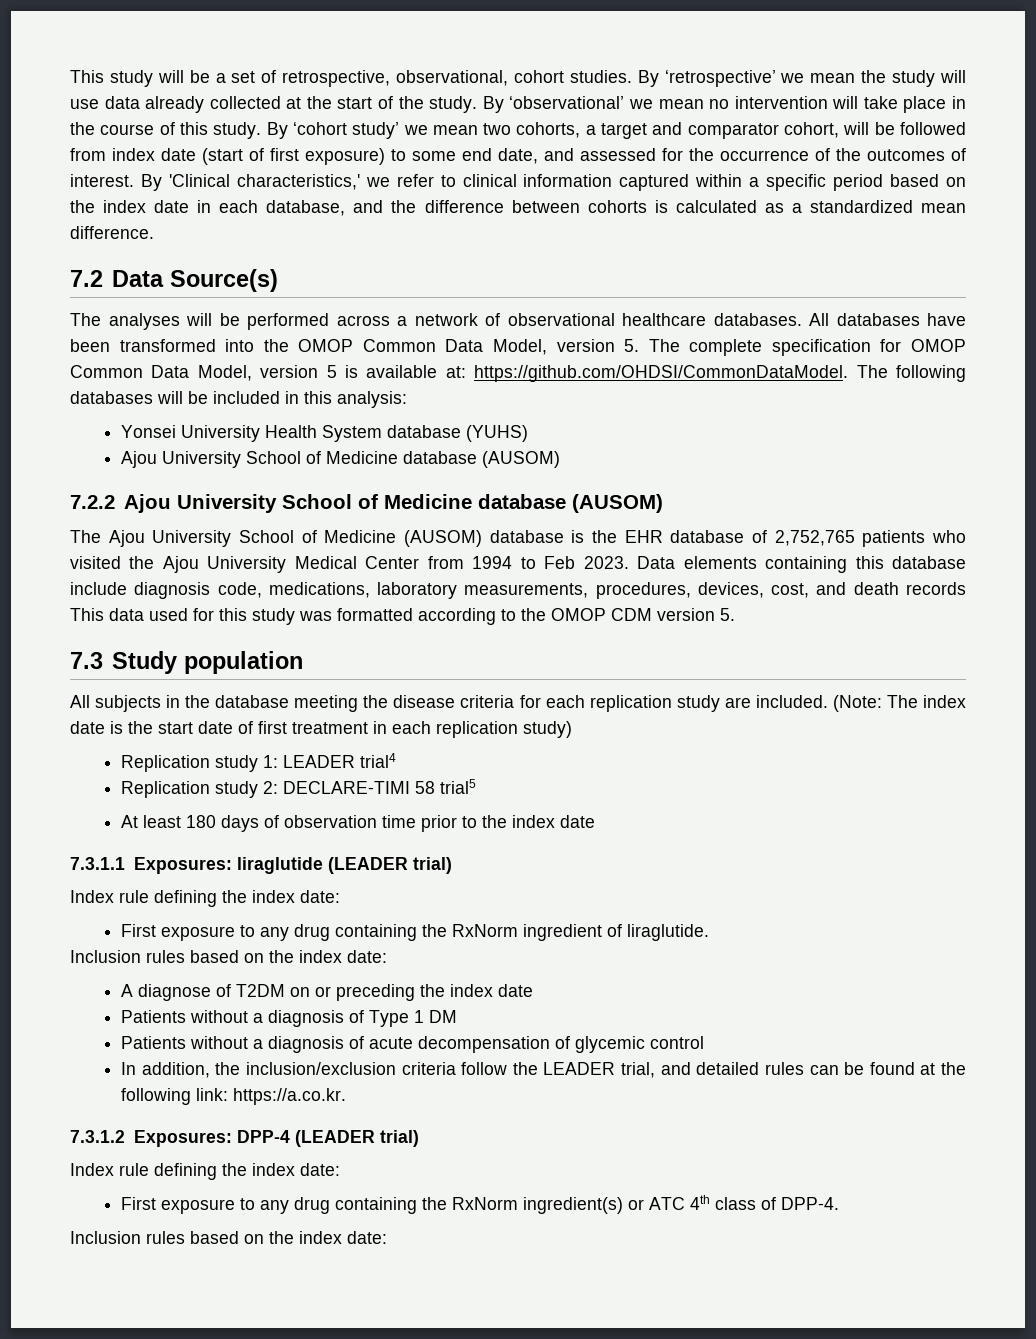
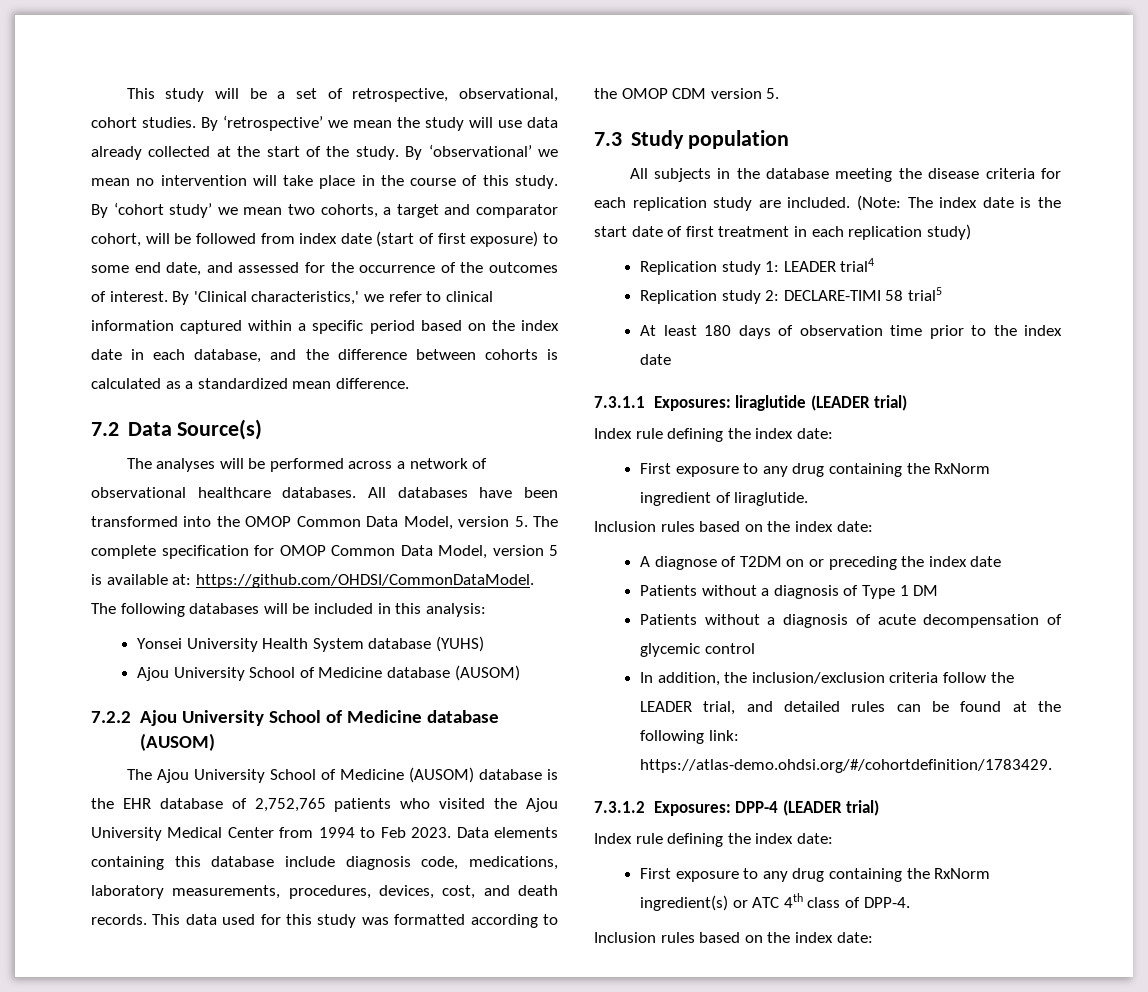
- Data elements containing this database include diagnosis code, medications, laboratory measurements, procedures, devices, cost, and death records This data used for this study was formatted according to the OMOP CDM version 5.
+ Data elements containing this database include diagnosis code, medications, laboratory measurements, procedures, devices, cost, and death records. This data used for this study was formatted according to the OMOP CDM version 5.
- In addition, the inclusion/exclusion criteria follow the LEADER trial, and detailed rules can be found at the following link: https://a.co.kr.
+ In addition, the inclusion/exclusion criteria follow the LEADER trial, and detailed rules can be found at the following link: https://atlas-demo.ohdsi.org/#/cohortdefinition/1783429.

